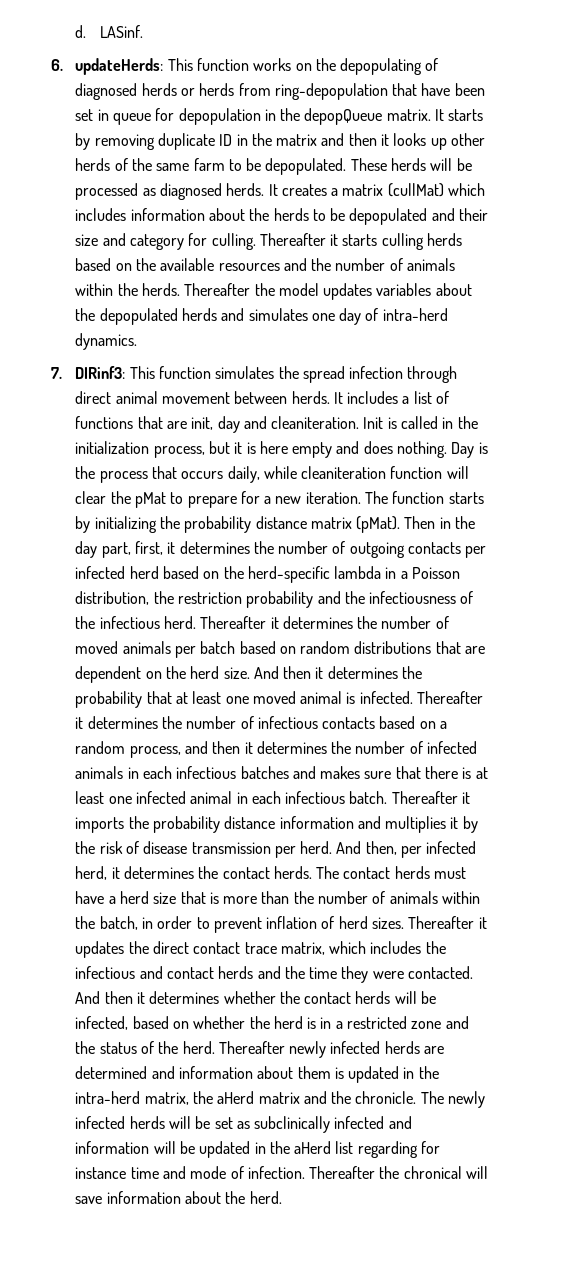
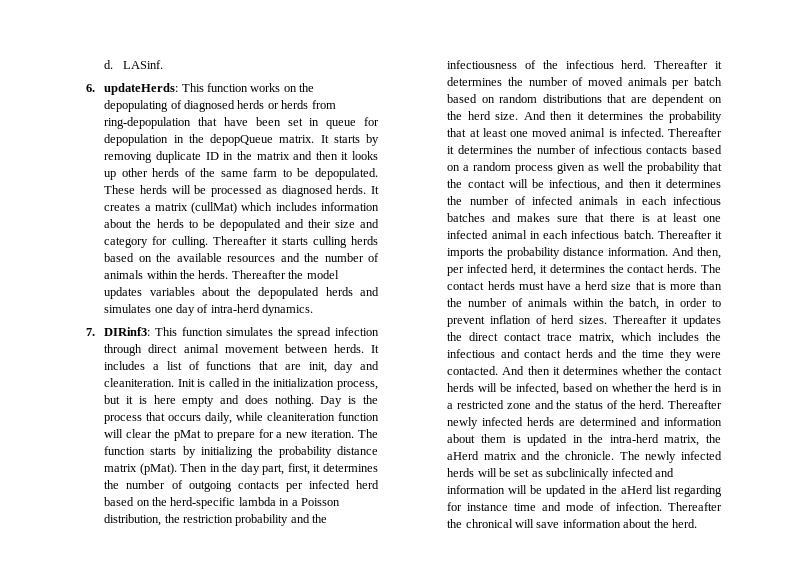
- Thereafter it determines the number of infectious contacts based on a random process, and then it determines the number of infected animals in each infectious batches and makes sure that there is at least one infected animal in each infectious batch.
+ Thereafter it determines the number of infectious contacts based on a random process given as well the probability that the contact will be infectious, and then it determines the number of infected animals in each infectious batches and makes sure that there is at least one infected animal in each infectious batch.
- Thereafter it imports the probability distance information and multiplies it by the risk of disease transmission per herd.
+ Thereafter it imports the probability distance information.

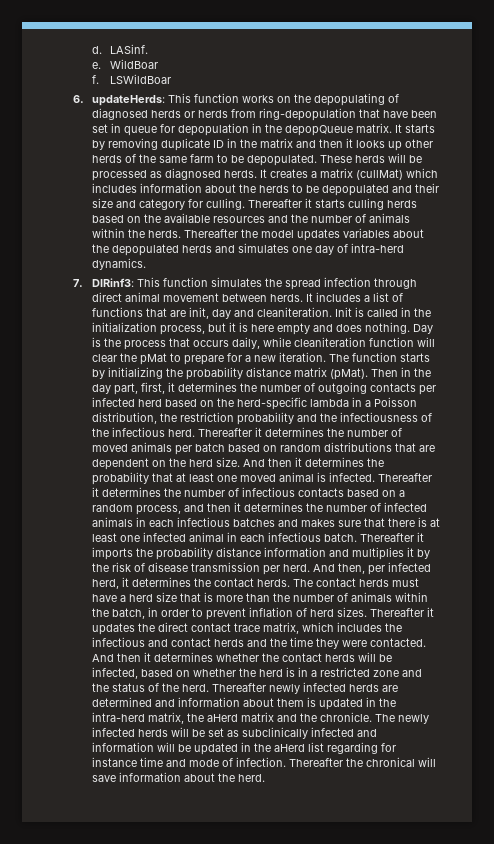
+ e. WildBoar
+ f. LSWildBoar
- Thereafter it determines the number of infectious contacts based on a random process given as well the probability that the contact will be infectious, and then it determines the number of infected animals in each infectious batches and makes sure that there is at least one infected animal in each infectious batch.
+ Thereafter it determines the number of infectious contacts based on a random process, and then it determines the number of infected animals in each infectious batches and makes sure that there is at least one infected animal in each infectious batch.
- Thereafter it imports the probability distance information.
+ Thereafter it imports the probability distance information and multiplies it by the risk of disease transmission per herd.

